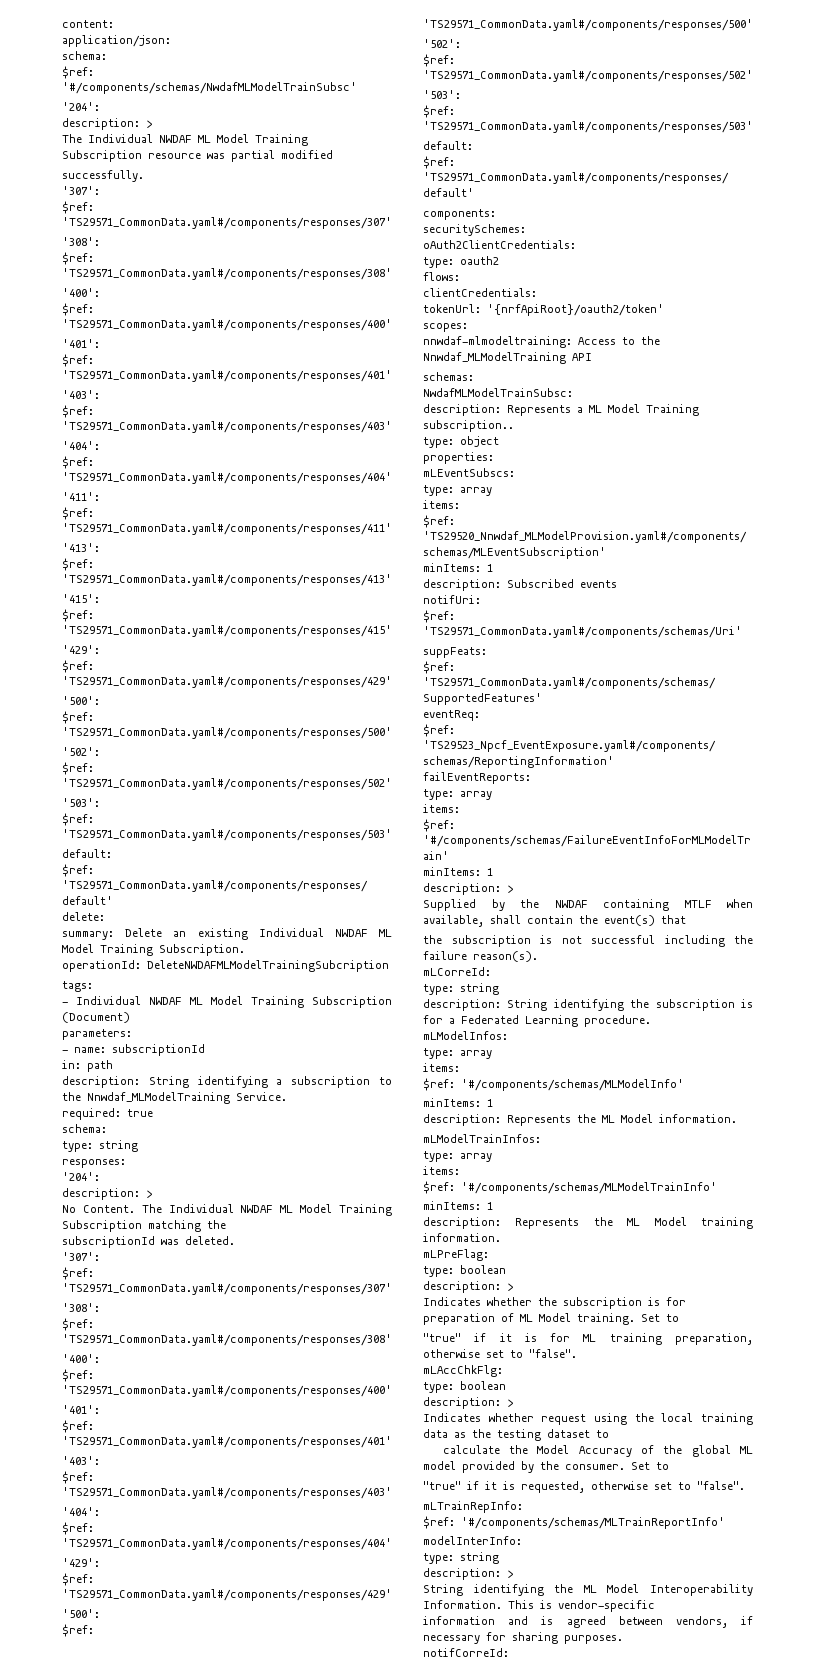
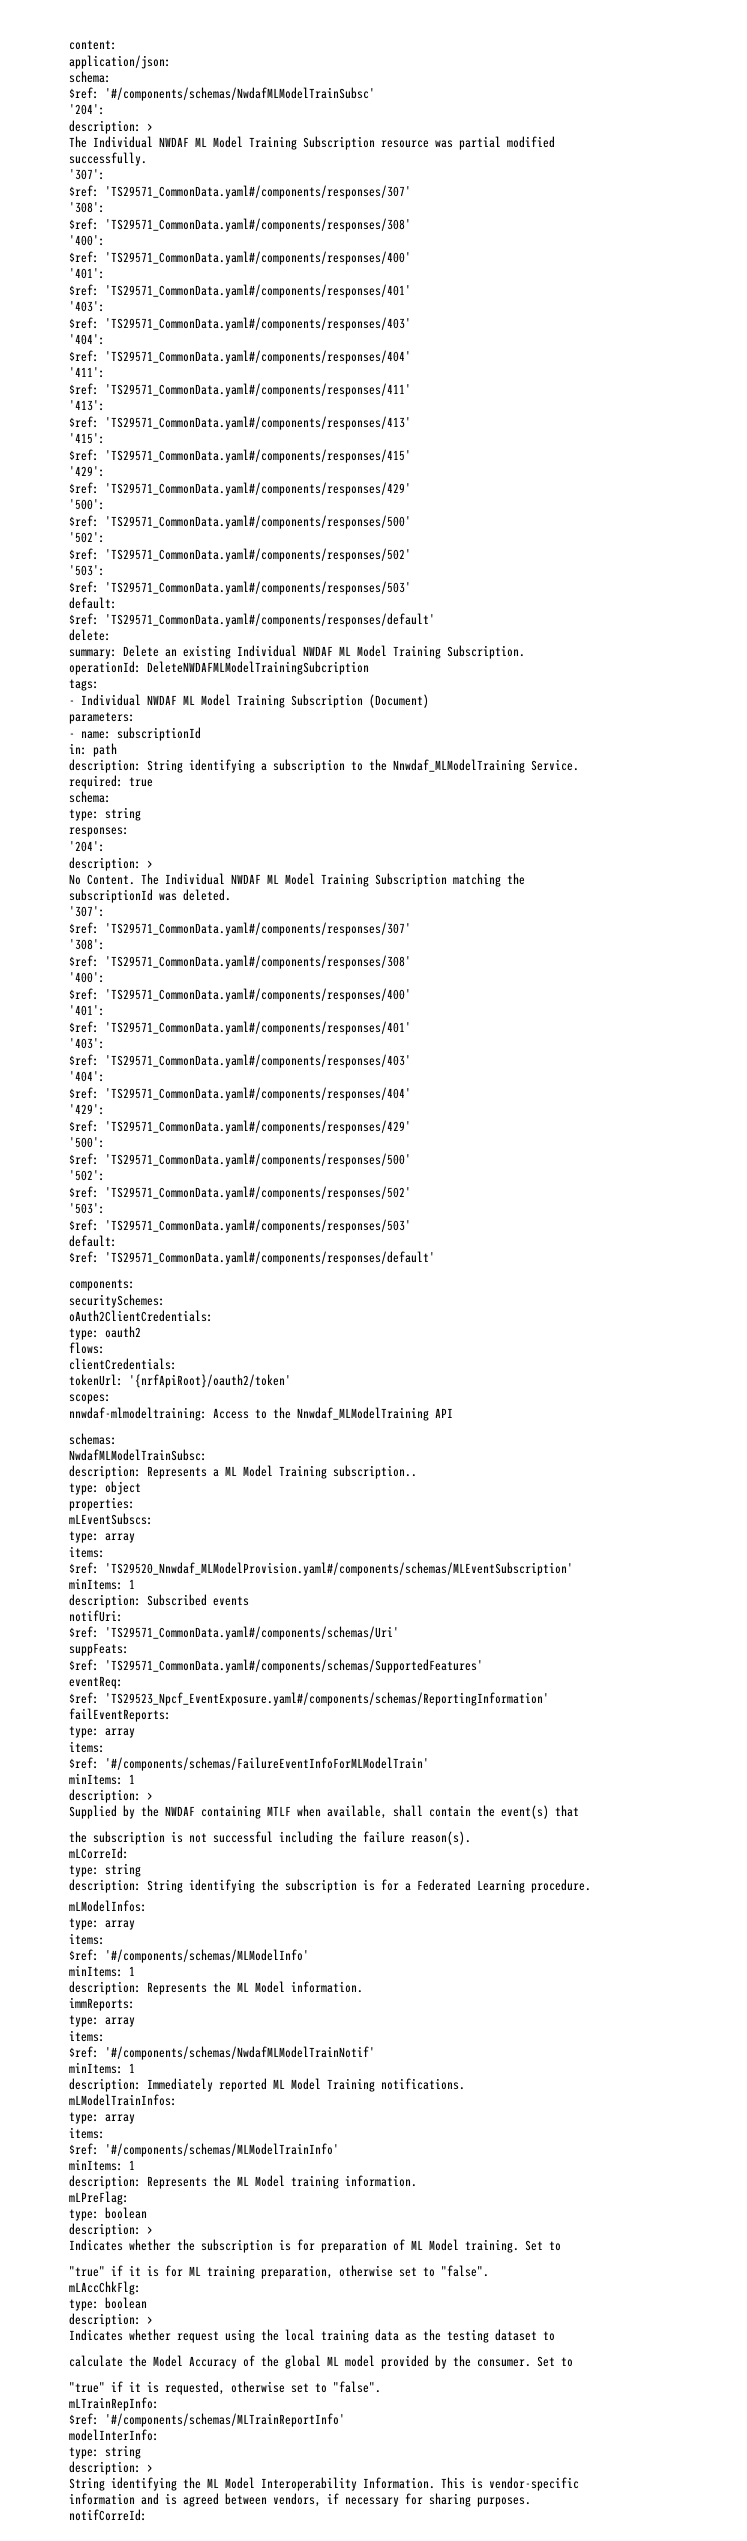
+ immReports:
+ type: array
+ items:
+ $ref: '#/components/schemas/NwdafMLModelTrainNotif'
+ minItems: 1
+ description: Immediately reported ML Model Training notifications.

